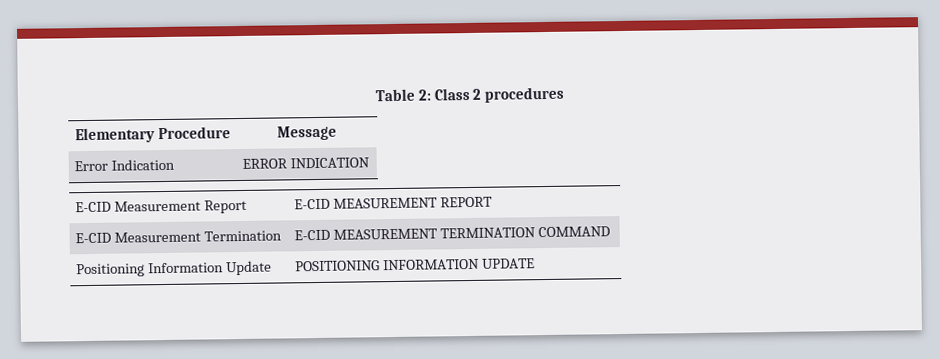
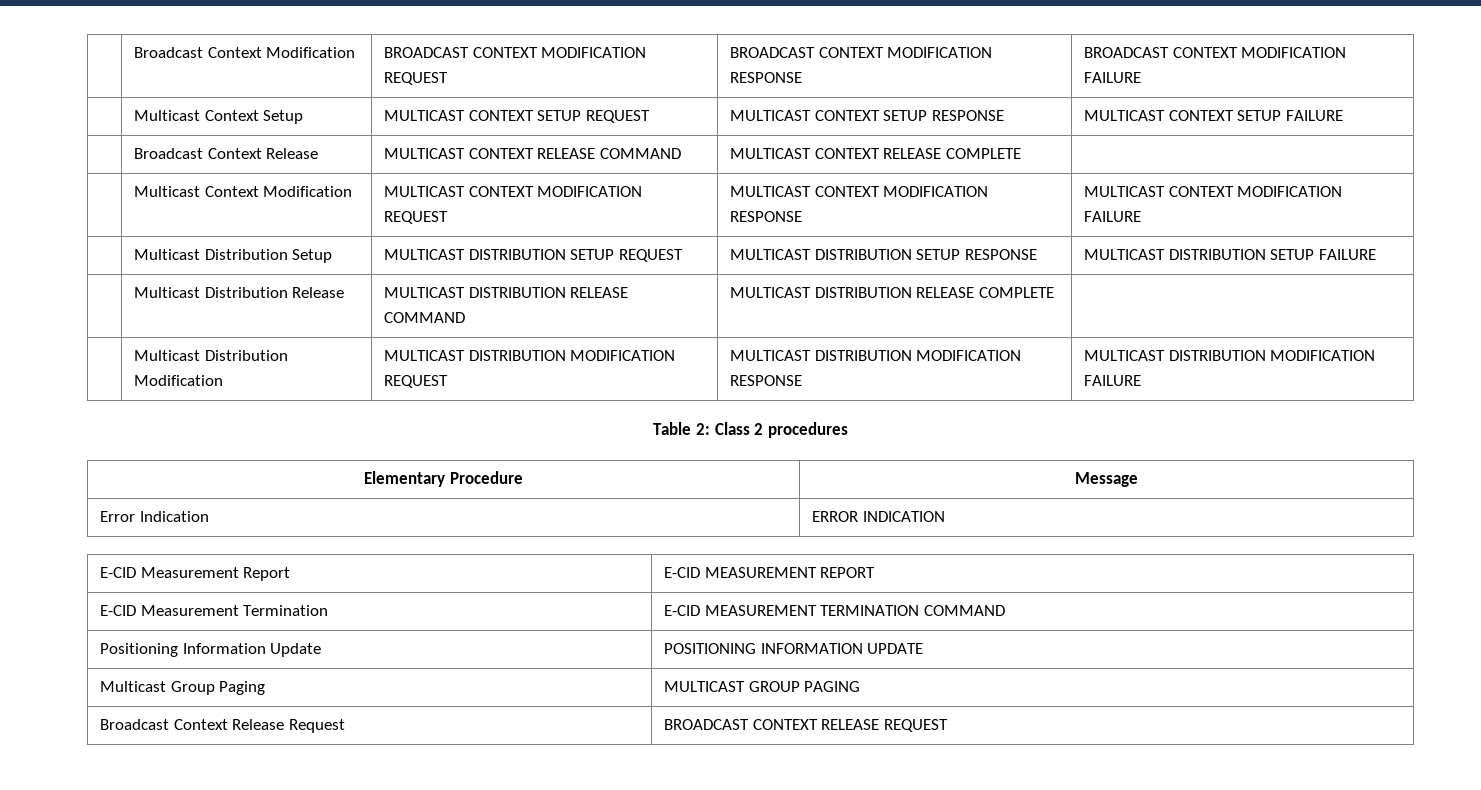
+ | Broadcast Context Modification | BROADCAST CONTEXT MODIFICATION REQUEST | BROADCAST CONTEXT MODIFICATION RESPONSE | BROADCAST CONTEXT MODIFICATION FAILURE
+ | Multicast Context Setup | MULTICAST CONTEXT SETUP REQUEST | MULTICAST CONTEXT SETUP RESPONSE | MULTICAST CONTEXT SETUP FAILURE
+ | Broadcast Context Release | MULTICAST CONTEXT RELEASE COMMAND | MULTICAST CONTEXT RELEASE COMPLETE |
+ | Multicast Context Modification | MULTICAST CONTEXT MODIFICATION REQUEST | MULTICAST CONTEXT MODIFICATION RESPONSE | MULTICAST CONTEXT MODIFICATION FAILURE
+ | Multicast Distribution Setup | MULTICAST DISTRIBUTION SETUP REQUEST | MULTICAST DISTRIBUTION SETUP RESPONSE | MULTICAST DISTRIBUTION SETUP FAILURE
+ | Multicast Distribution Release | MULTICAST DISTRIBUTION RELEASE COMMAND | MULTICAST DISTRIBUTION RELEASE COMPLETE |
+ | Multicast Distribution Modification | MULTICAST DISTRIBUTION MODIFICATION REQUEST | MULTICAST DISTRIBUTION MODIFICATION RESPONSE | MULTICAST DISTRIBUTION MODIFICATION FAILURE
+ Multicast Group Paging | MULTICAST GROUP PAGING
+ Broadcast Context Release Request | BROADCAST CONTEXT RELEASE REQUEST

